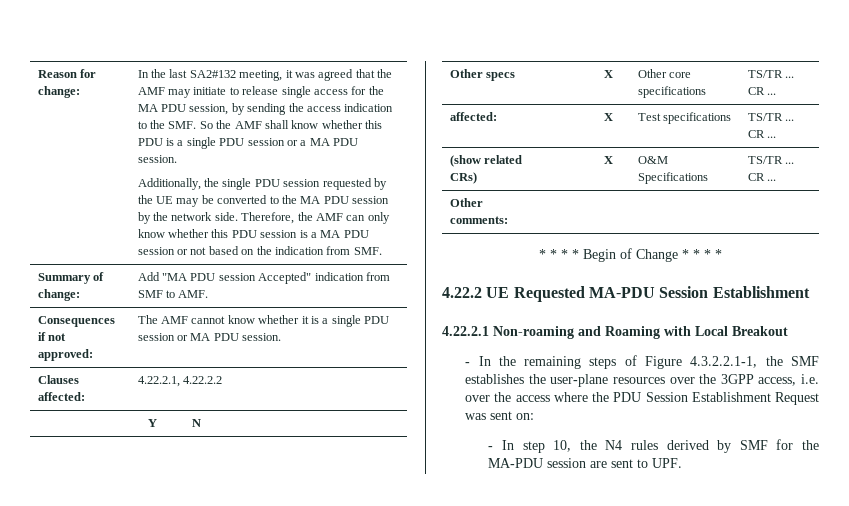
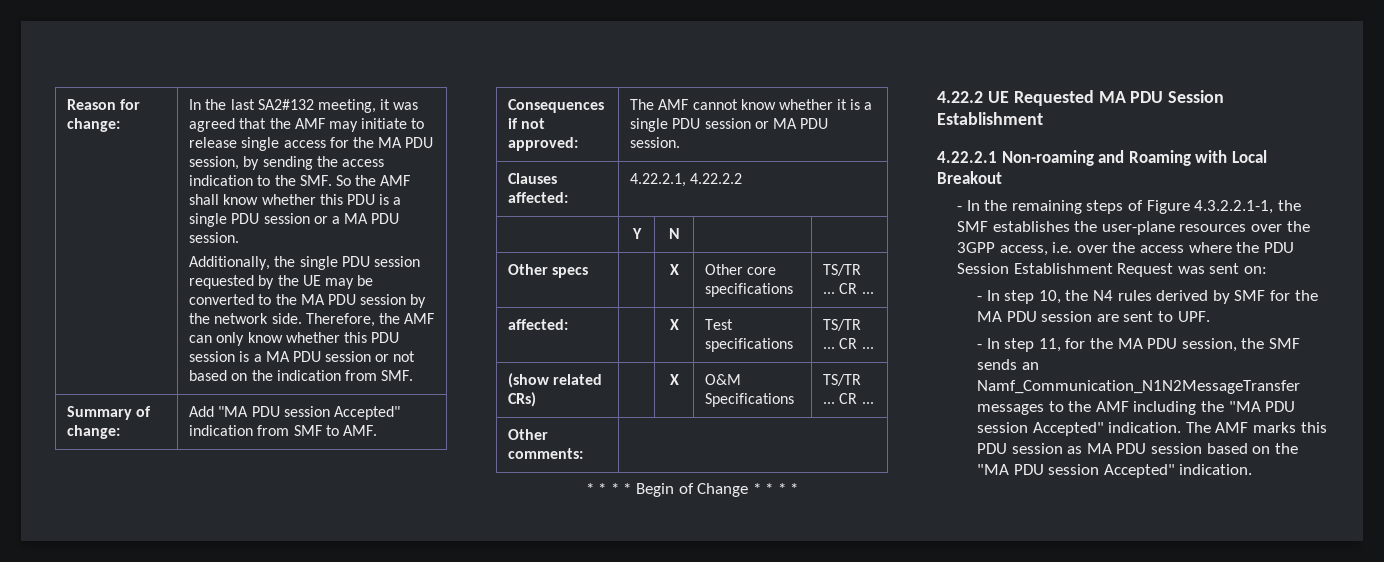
- 4.22.2 UE Requested MA-PDU Session Establishment
+ 4.22.2 UE Requested MA PDU Session Establishment
- - In step 10, the N4 rules derived by SMF for the MA-PDU session are sent to UPF.
+ - In step 10, the N4 rules derived by SMF for the MA PDU session are sent to UPF.
+ - In step 11, for the MA PDU session, the SMF sends an Namf_Communication_N1N2MessageTransfer messages to the AMF including the "MA PDU session Accepted" indication. The AMF marks this PDU session as MA PDU session based on the "MA PDU session Accepted" indication.

